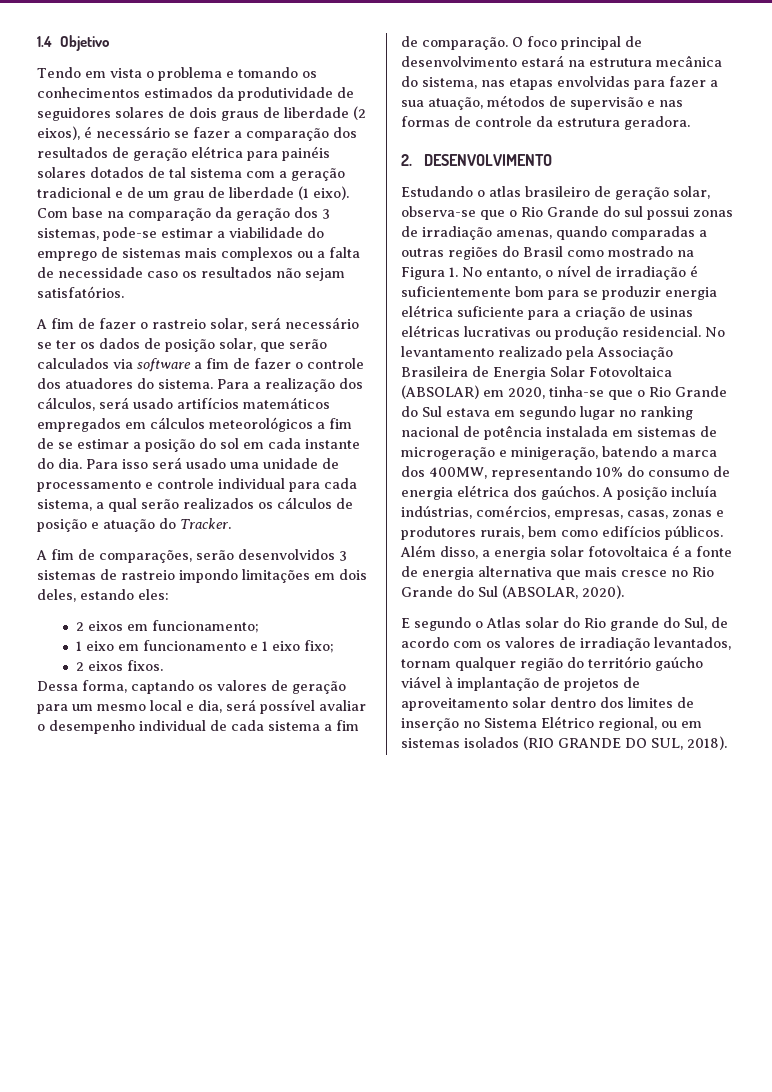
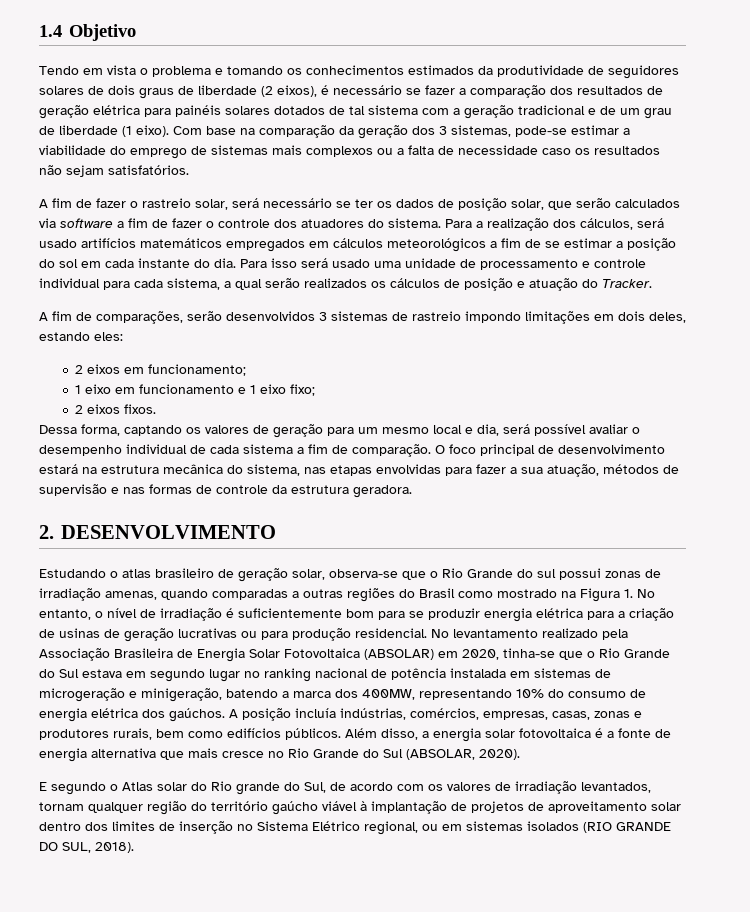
- Estudando o atlas brasileiro de geração solar, observa-se que o Rio Grande do sul possui zonas de irradiação amenas, quando comparadas a outras regiões do Brasil como mostrado na Figura 1. No entanto, o nível de irradiação é suficientemente bom para se produzir energia elétrica suficiente para a criação de usinas elétricas lucrativas ou produção residencial.
+ Estudando o atlas brasileiro de geração solar, observa-se que o Rio Grande do sul possui zonas de irradiação amenas, quando comparadas a outras regiões do Brasil como mostrado na Figura 1. No entanto, o nível de irradiação é suficientemente bom para se produzir energia elétrica para a criação de usinas de geração lucrativas ou para produção residencial.

